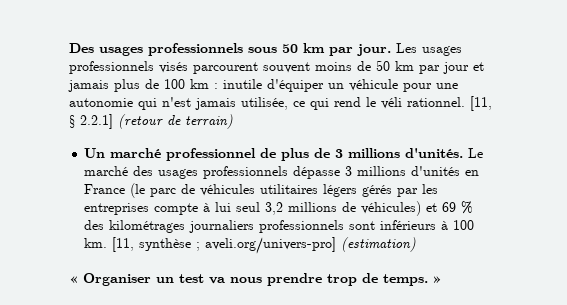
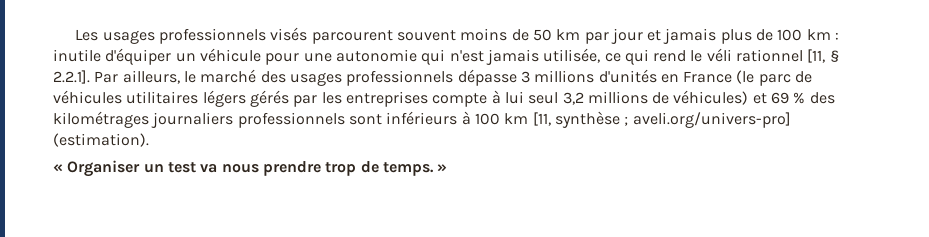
- Des usages professionnels sous 50 km par jour.
- inutile d'équiper un véhicule pour une autonomie qui n'est jamais utilisée, ce qui rend le véli rationnel. [11, § 2.2.1] (retour de terrain)
- Un marché professionnel de plus de 3 millions d'unités. Le marché des usages professionnels dépasse 3 millions d'unités en France (le parc de véhicules utilitaires légers gérés par les entreprises compte à lui seul 3,2 millions de véhicules) et 69 % des kilométrages journaliers professionnels sont inférieurs à 100 km. [11, synthèse ;
+ inutile d'équiper un véhicule pour une autonomie qui n'est jamais utilisée, ce qui rend le véli rationnel [11, § 2.2.1]. Par ailleurs, le marché des usages professionnels dépasse 3 millions d'unités en France (le parc de véhicules utilitaires légers gérés par les entreprises compte à lui seul 3,2 millions de véhicules) et 69 % des kilométrages journaliers professionnels sont inférieurs à 100 km [11, synthèse ;
- aveli.org/univers-pro] (estimation)
+ aveli.org/univers-pro] (estimation).

